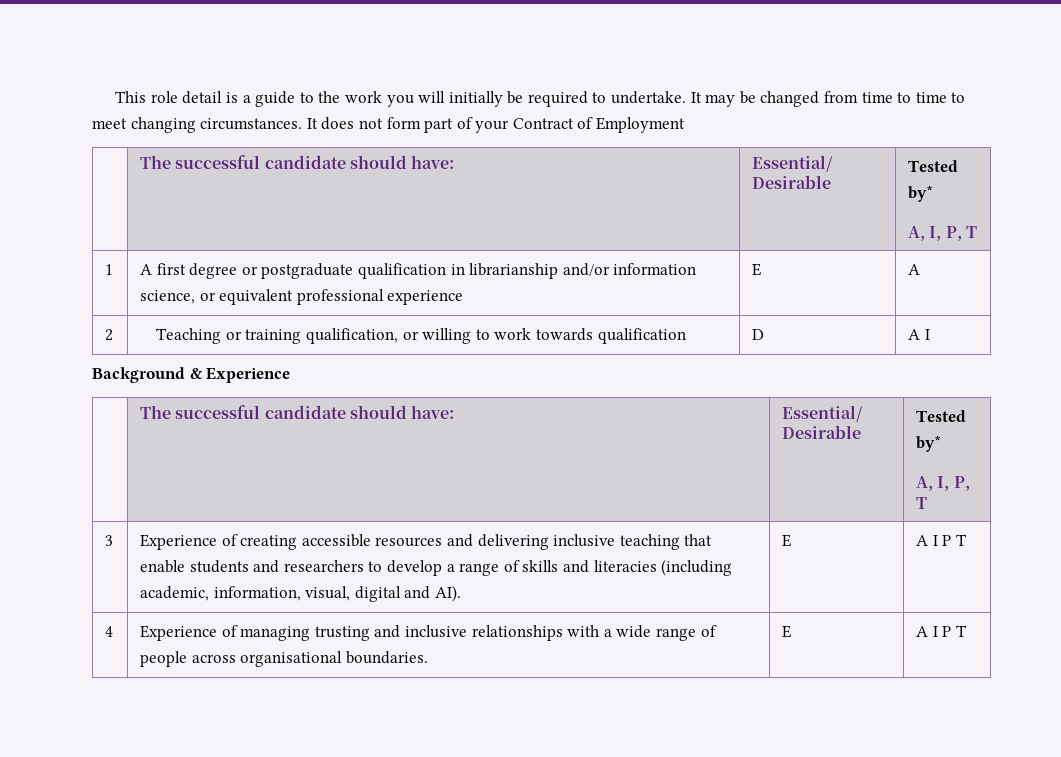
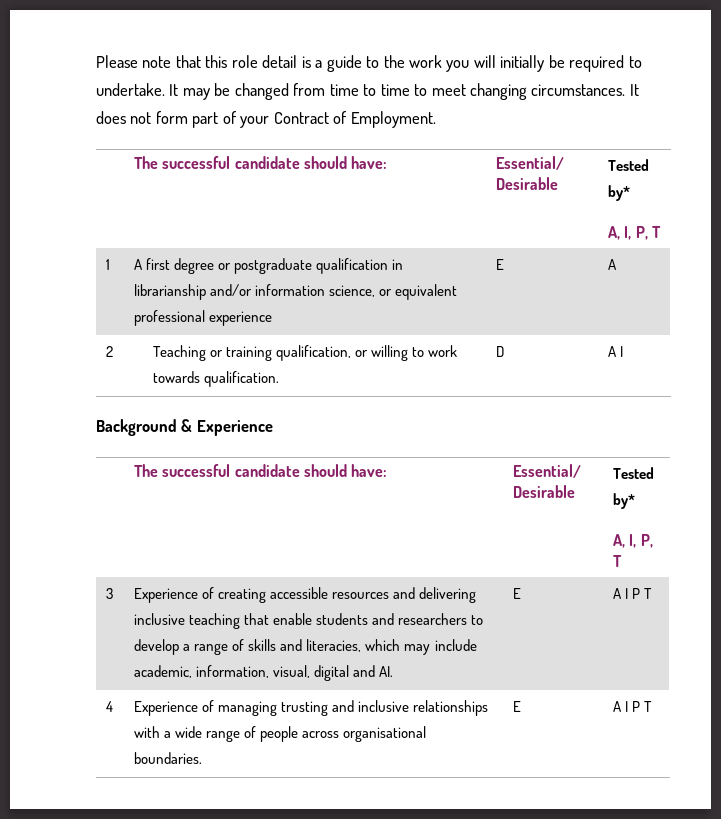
- This role detail is a guide to the work you will initially be required to undertake.
+ Please note that this role detail is a guide to the work you will initially be required to undertake.
- It does not form part of your Contract of Employment
+ It does not form part of your Contract of Employment.
- 2 | Teaching or training qualification, or willing to work towards qualification | D | A I
+ 2 | Teaching or training qualification, or willing to work towards qualification. | D | A I
- 3 | Experience of creating accessible resources and delivering inclusive teaching that enable students and researchers to develop a range of skills and literacies (including academic, information, visual, digital and AI). | E | A I P T
+ 3 | Experience of creating accessible resources and delivering inclusive teaching that enable students and researchers to develop a range of skills and literacies, which may include academic, information, visual, digital and AI. | E | A I P T

